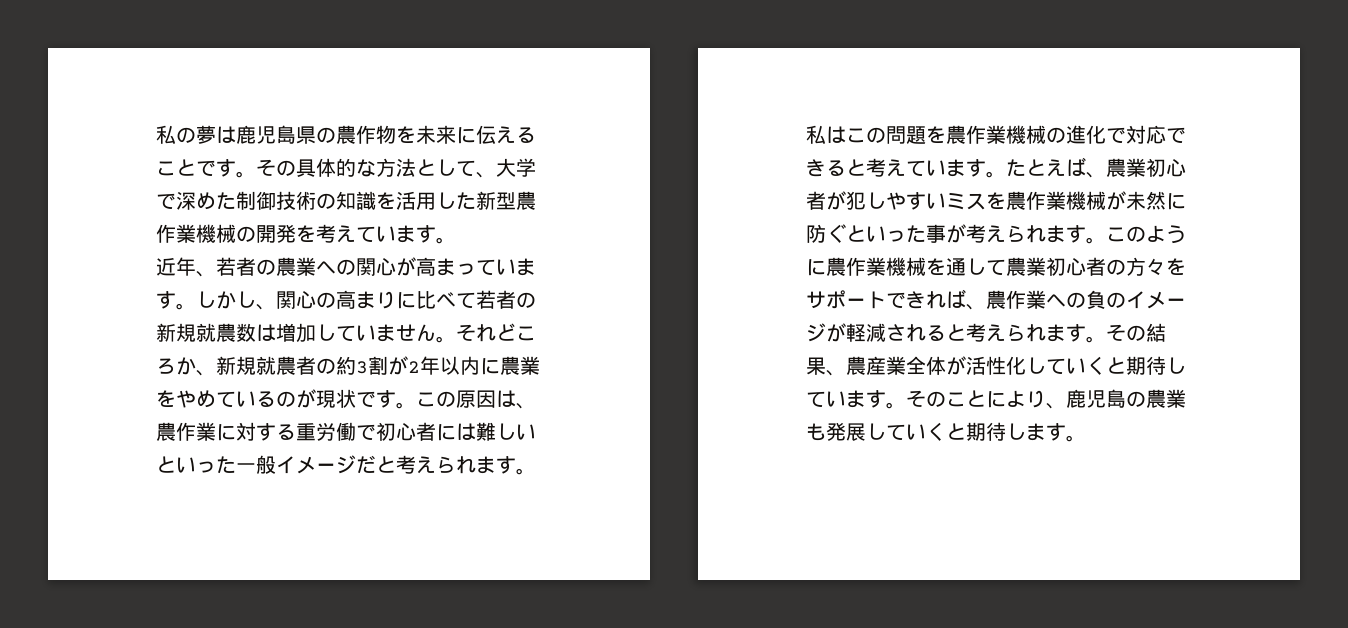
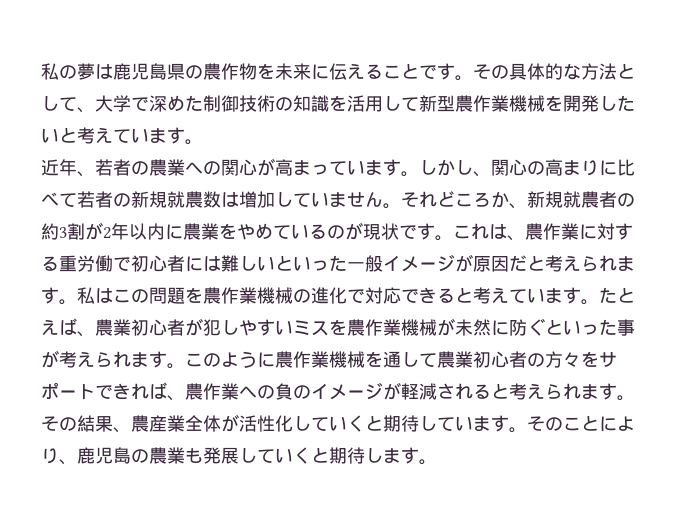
- その具体的な方法として、大学で深めた制御技術の知識を活用した新型農作業機械の開発を考えています。
+ その具体的な方法として、大学で深めた制御技術の知識を活用して新型農作業機械を開発したいと考えています。
- この原因は、農作業に対する重労働で初心者には難しいといった一般イメージだと考えられます。
+ これは、農作業に対する重労働で初心者には難しいといった一般イメージが原因だと考えられます。

